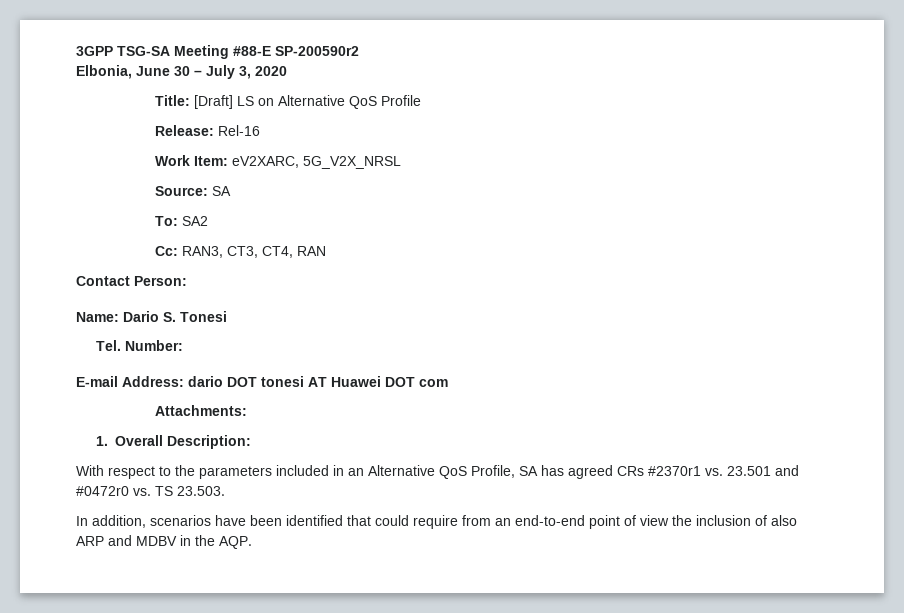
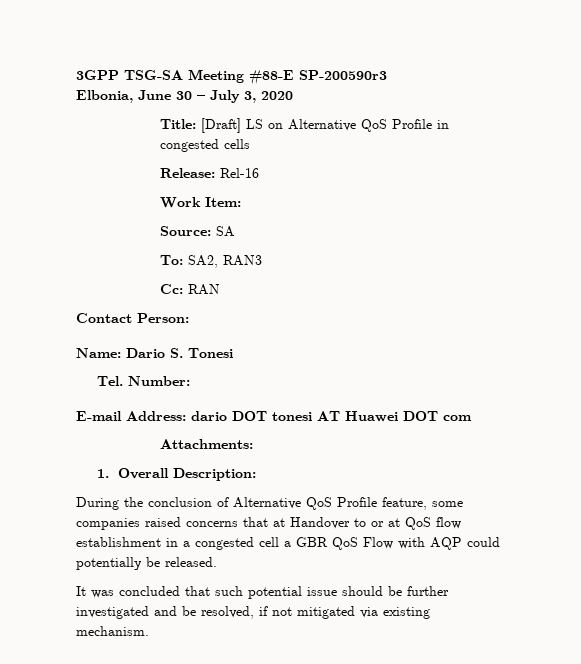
- 3GPP TSG-SA Meeting #88-E SP-200590r2
+ 3GPP TSG-SA Meeting #88-E SP-200590r3
- Title: [Draft] LS on Alternative QoS Profile
+ Title: [Draft] LS on Alternative QoS Profile in congested cells
- Work Item: eV2XARC, 5G_V2X_NRSL
+ Work Item:
- To: SA2
+ To: SA2, RAN3
- Cc: RAN3, CT3, CT4, RAN
+ Cc: RAN
- With respect to the parameters included in an Alternative QoS Profile, SA has agreed CRs #2370r1 vs. 23.501 and #0472r0 vs. TS 23.503.
- In addition, scenarios have been identified that could require from an end-to-end point of view the inclusion of also ARP and MDBV in the AQP.
+ During the conclusion of Alternative QoS Profile feature, some companies raised concerns that at Handover to or at QoS flow establishment in a congested cell a GBR QoS Flow with AQP could potentially be released.
+ It was concluded that such potential issue should be further investigated and be resolved, if not mitigated via existing mechanism.

